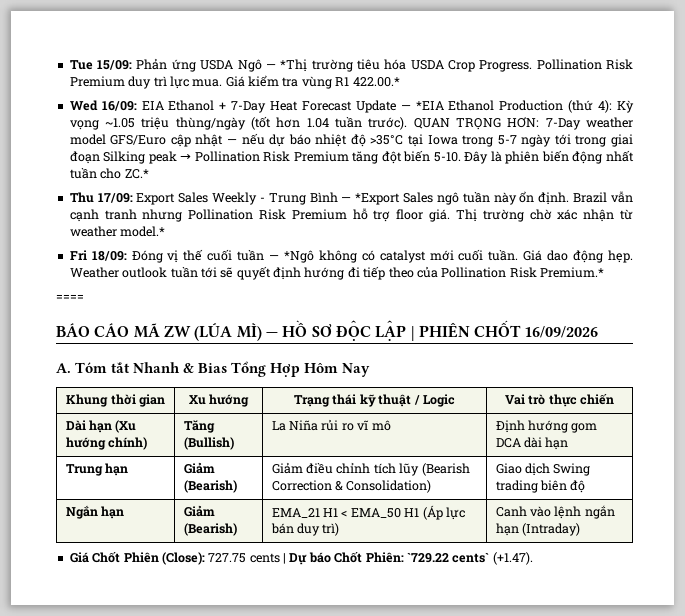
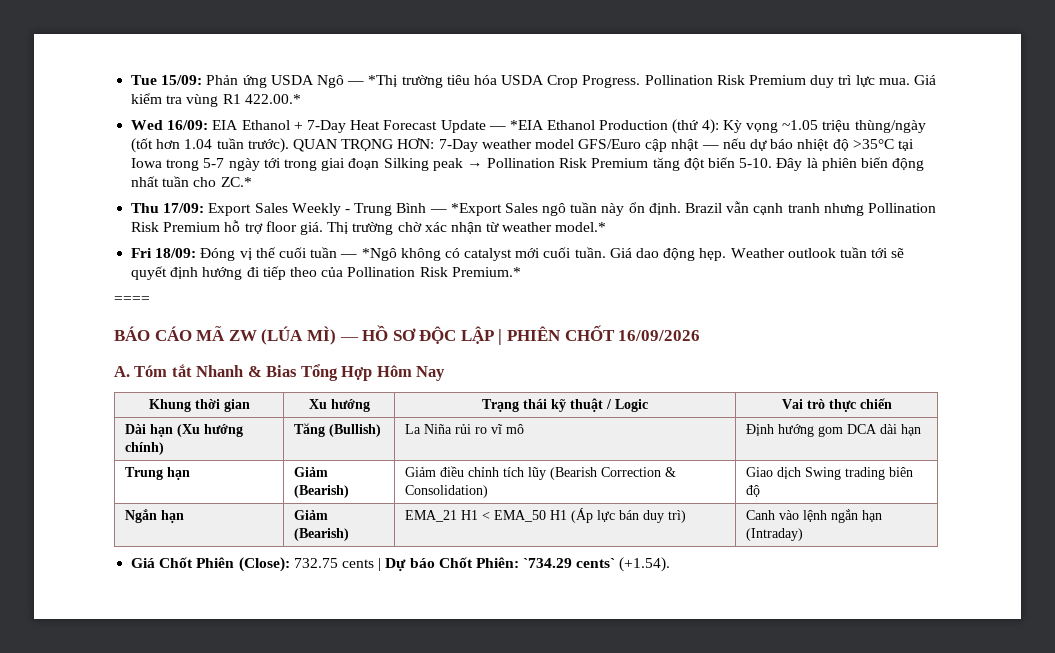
- Giá Chốt Phiên (Close): 727.75 cents | Dự báo Chốt Phiên: `729.22 cents` (+1.47).
+ Giá Chốt Phiên (Close): 732.75 cents | Dự báo Chốt Phiên: `734.29 cents` (+1.54).

